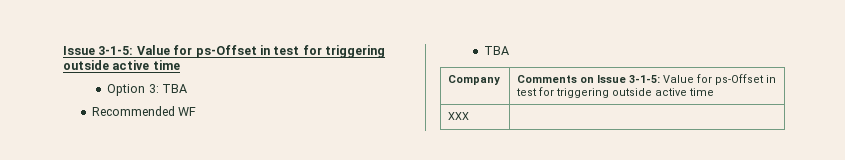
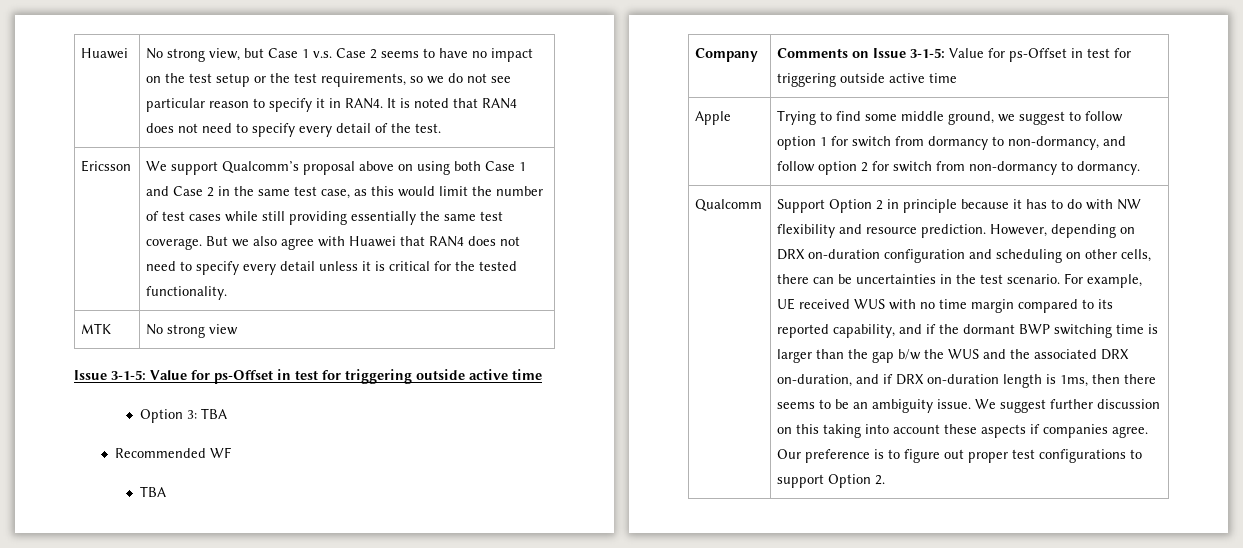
+ Huawei | No strong view, but Case 1 v.s. Case 2 seems to have no impact on the test setup or the test requirements, so we do not see particular reason to specify it in RAN4. It is noted that RAN4 does not need to specify every detail of the test.
+ Ericsson | We support Qualcomm’s proposal above on using both Case 1 and Case 2 in the same test case, as this would limit the number of test cases while still providing essentially the same test coverage. But we also agree with Huawei that RAN4 does not need to specify every detail unless it is critical for the tested functionality.
+ MTK | No strong view
- XXX |
+ Apple | Trying to find some middle ground, we suggest to follow option 1 for switch from dormancy to non-dormancy, and follow option 2 for switch from non-dormancy to dormancy.
+ Qualcomm | Support Option 2 in principle because it has to do with NW flexibility and resource prediction. However, depending on DRX on-duration configuration and scheduling on other cells, there can be uncertainties in the test scenario. For example, UE received WUS with no time margin compared to its reported capability, and if the dormant BWP switching time is larger than the gap b/w the WUS and the associated DRX on-duration, and if DRX on-duration length is 1ms, then there seems to be an ambiguity issue. We suggest further discussion on this taking into account these aspects if companies agree. Our preference is to figure out proper test configurations to support Option 2.

